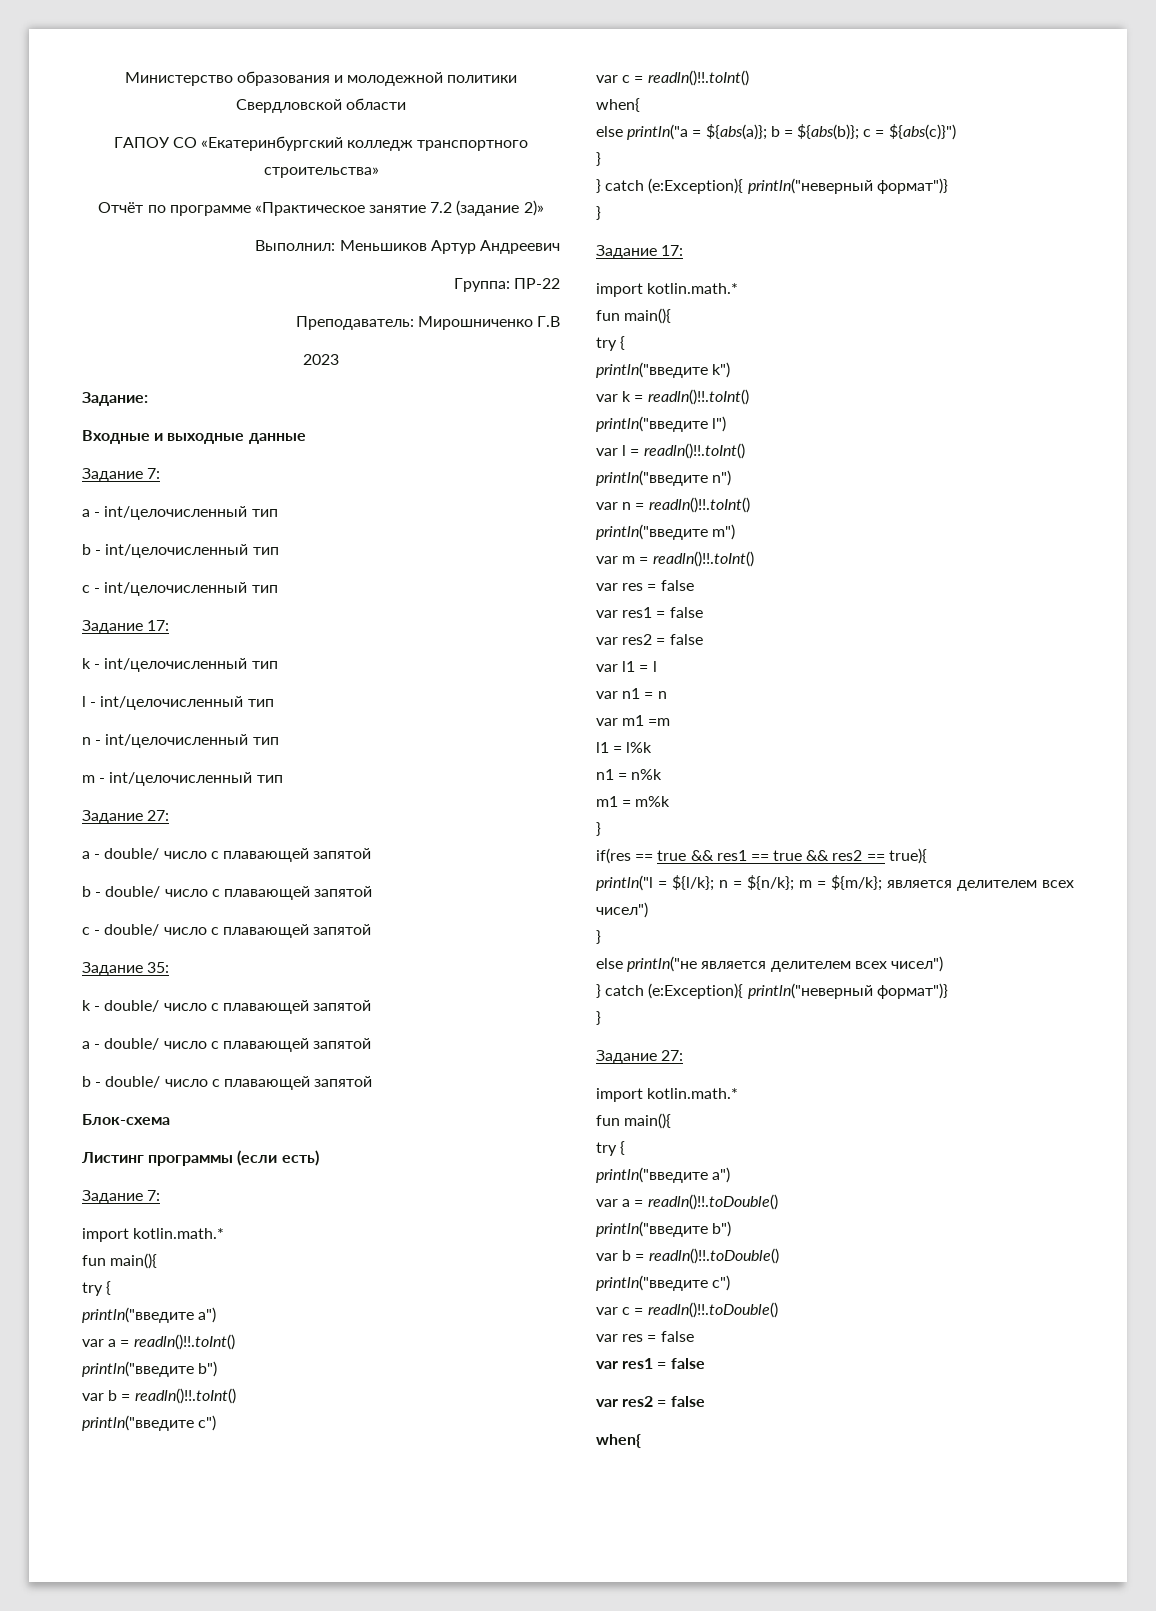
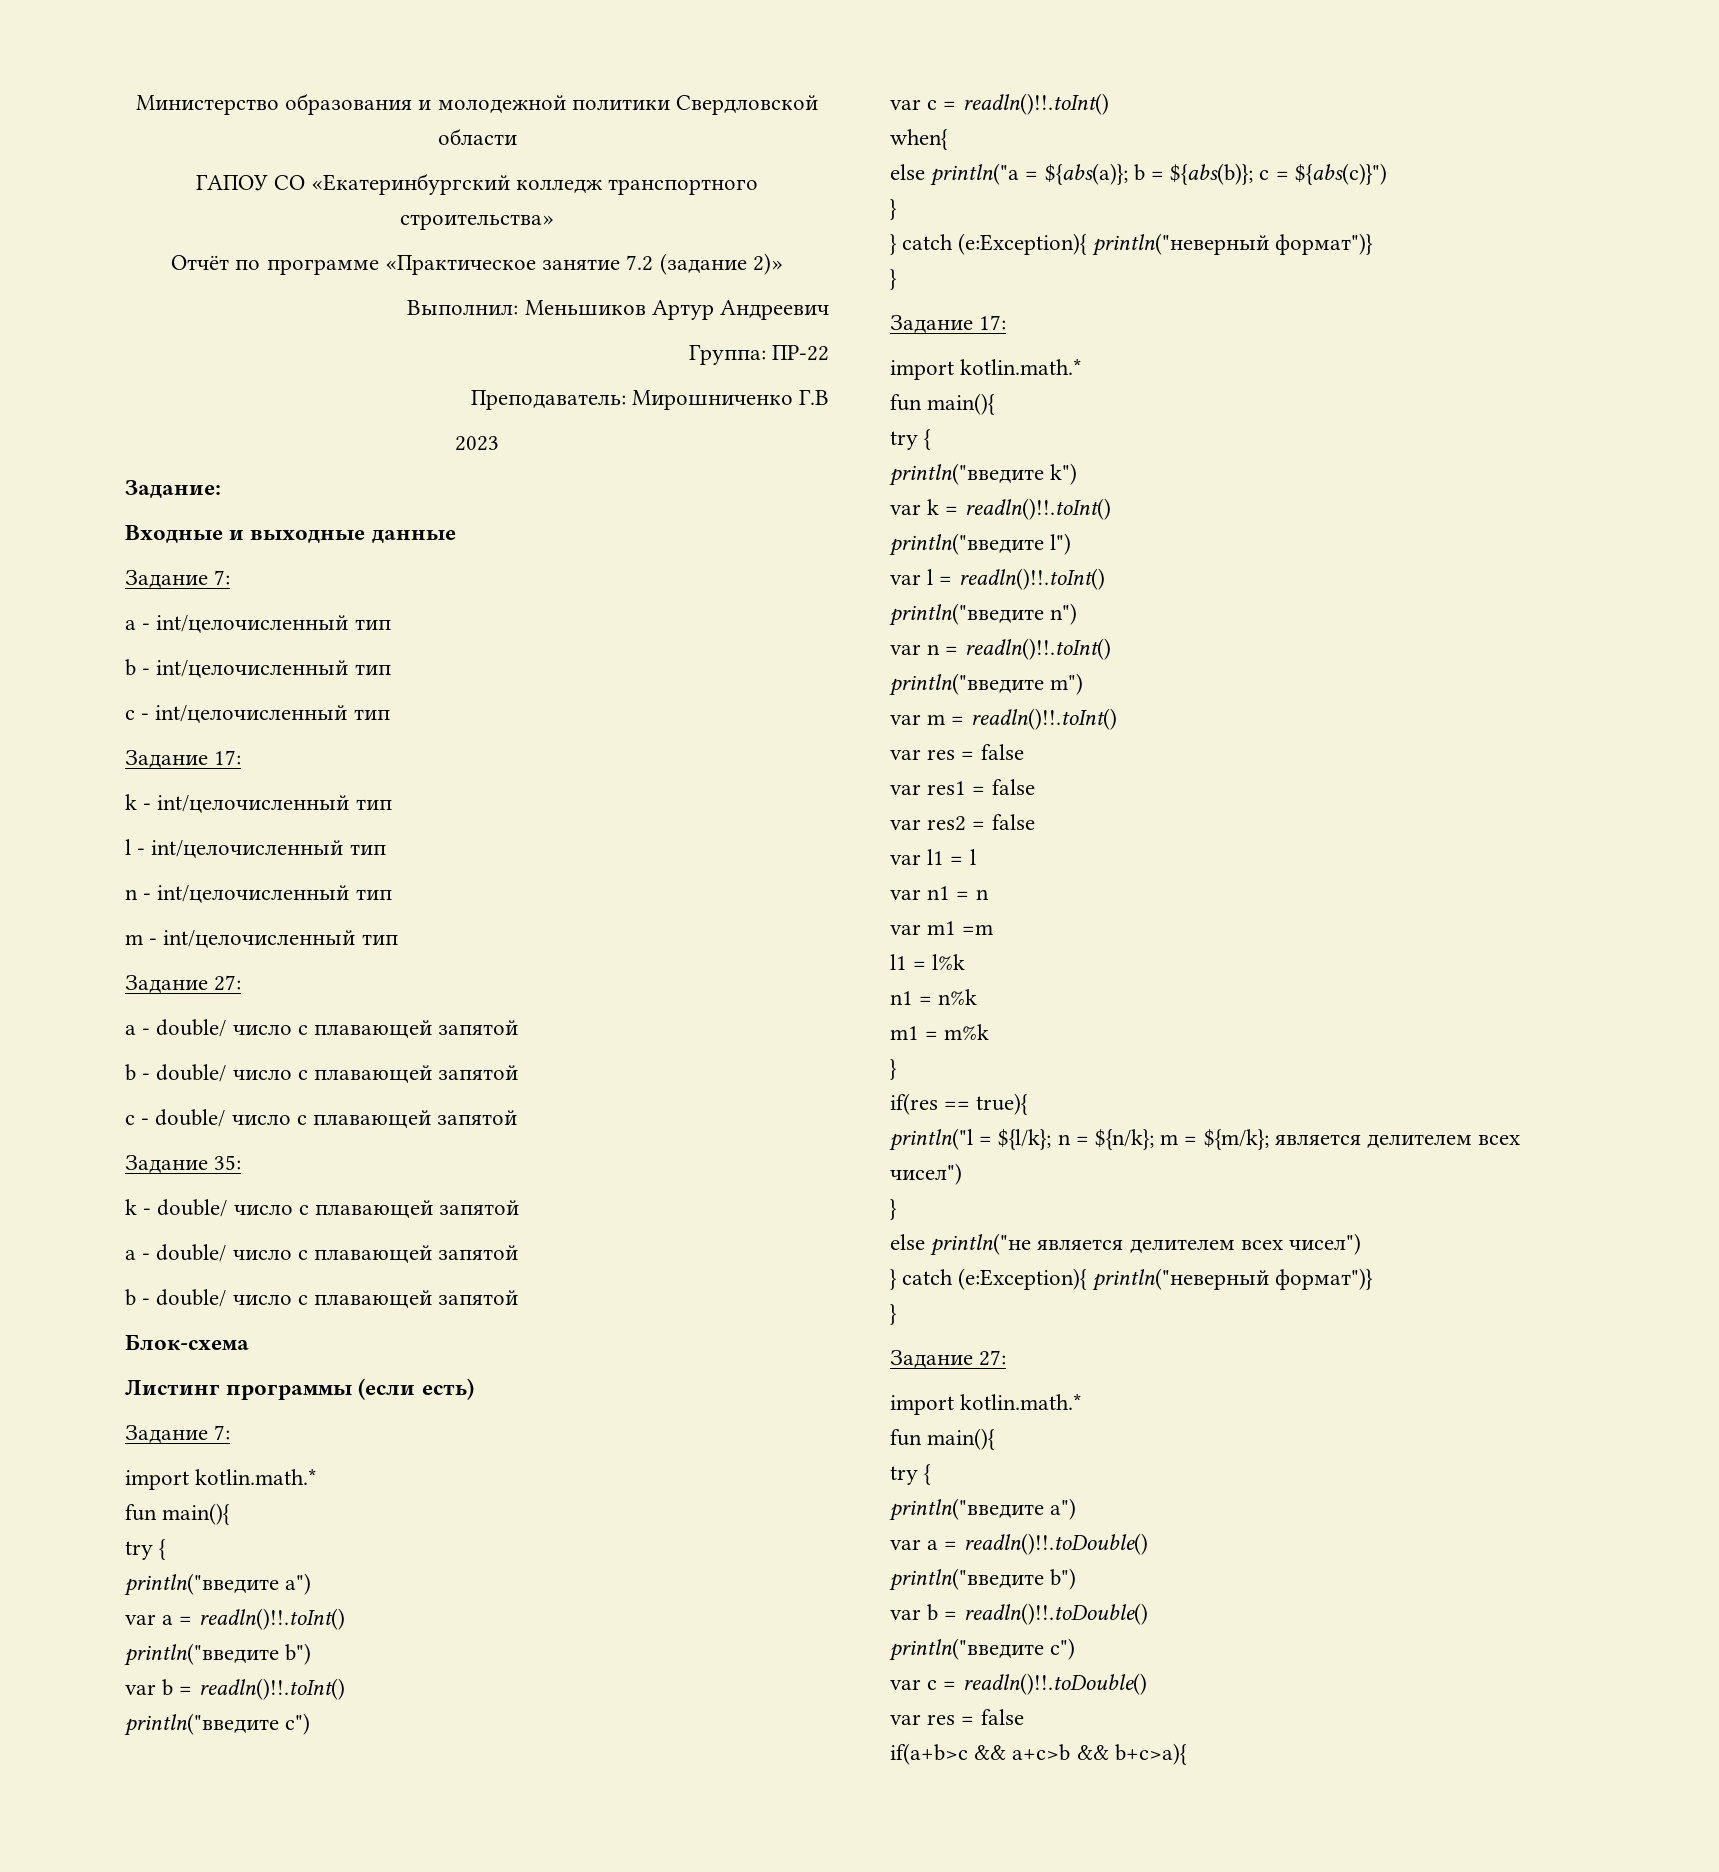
- if(res == true && res1 == true && res2 == true){
+ if(res == true){
  var c = readln()!!.toDouble()
  var res = false
- var res1 = false
- var res2 = false
- when{
+ if(a+b>c && a+c>b && b+c>a){

